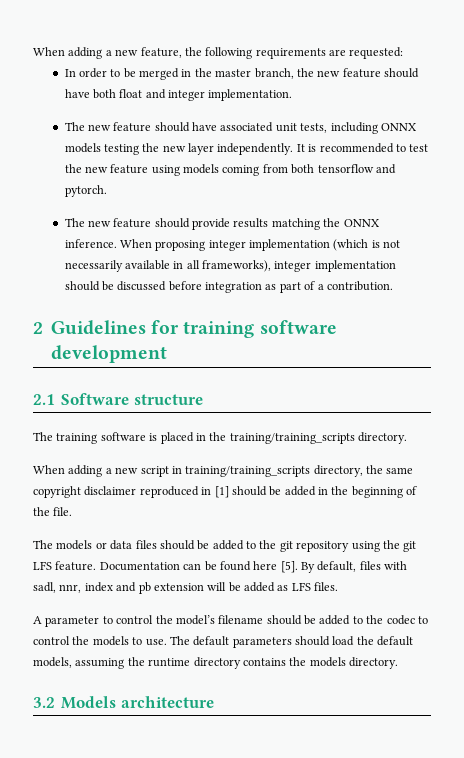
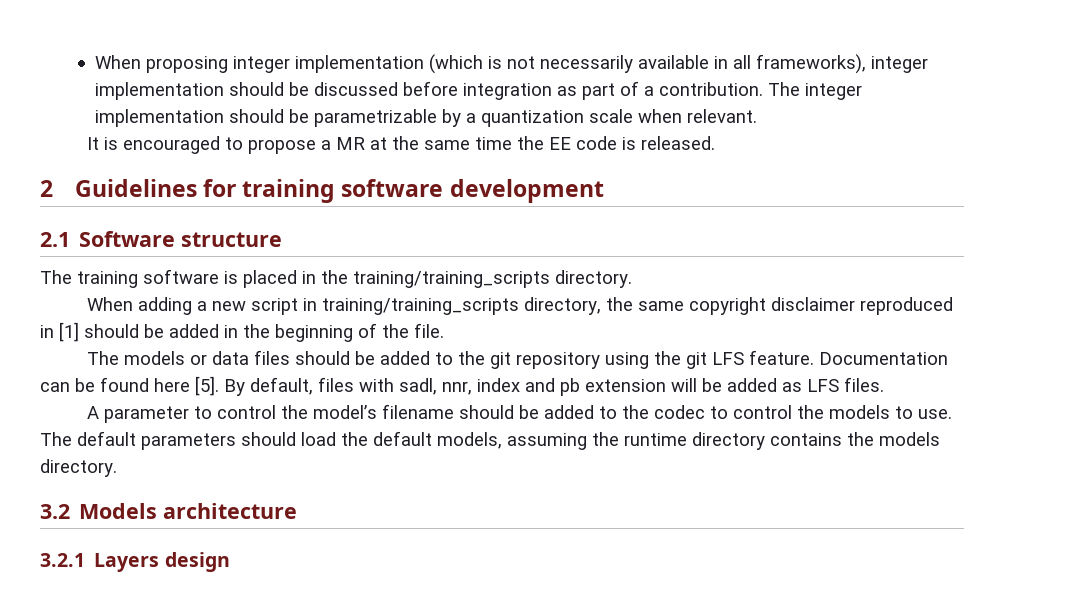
- When adding a new feature, the following requirements are requested:
- In order to be merged in the master branch, the new feature should have both float and integer implementation.
- The new feature should have associated unit tests, including ONNX models testing the new layer independently. It is recommended to test the new feature using models coming from both tensorflow and pytorch.
- The new feature should provide results matching the ONNX inference. When proposing integer implementation (which is not necessarily available in all frameworks), integer implementation should be discussed before integration as part of a contribution.
+ When proposing integer implementation (which is not necessarily available in all frameworks), integer implementation should be discussed before integration as part of a contribution. The integer implementation should be parametrizable by a quantization scale when relevant.
+ It is encouraged to propose a MR at the same time the EE code is released.
+ 3.2.1 Layers design

